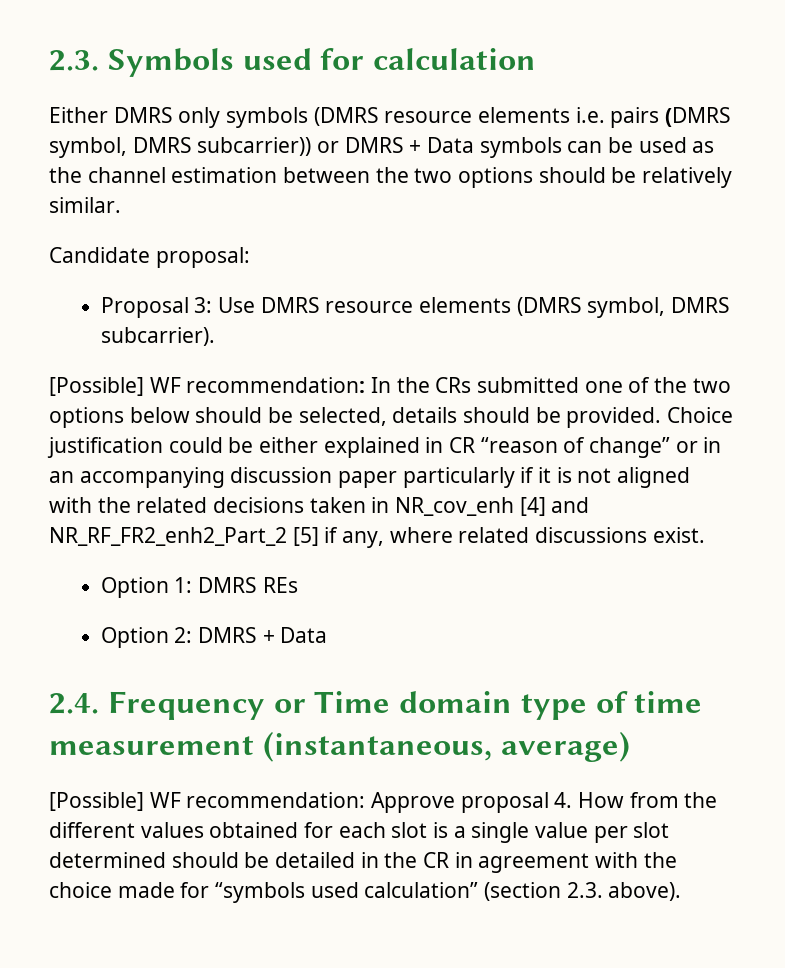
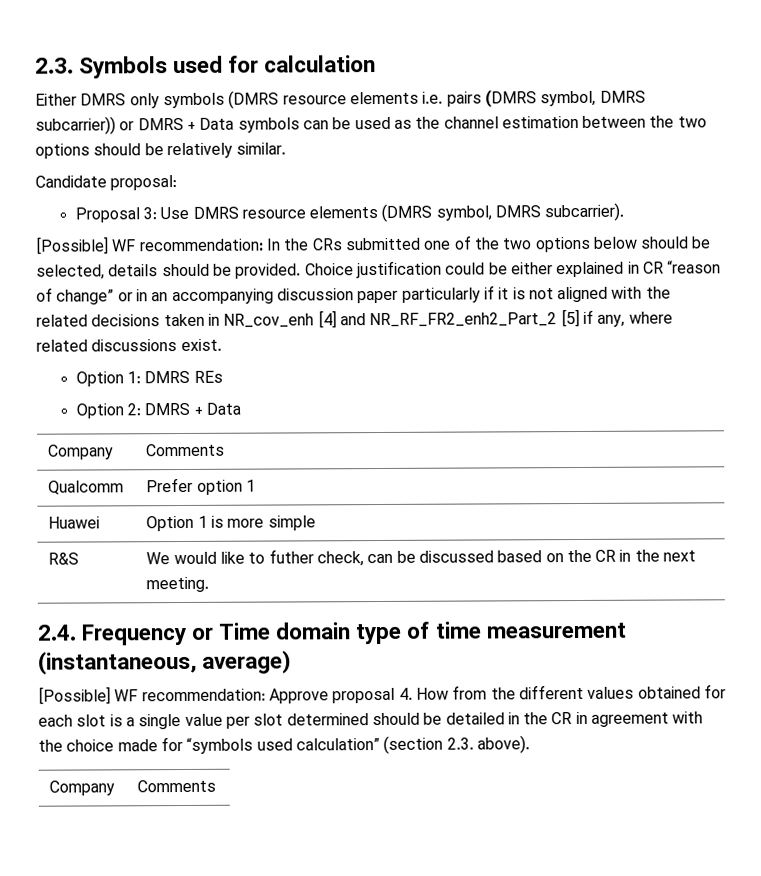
  Option 2: DMRS + Data
+ Company | Comments
+ Qualcomm | Prefer option 1
+ Huawei | Option 1 is more simple
+ R&S | We would like to futher check, can be discussed based on the CR in the next meeting.
  [Possible] WF recommendation: Approve proposal 4. How from the different values obtained for each slot is a single value per slot determined should be detailed in the CR in agreement with the choice made for “symbols used calculation” (section 2.3. above).
+ Company | Comments

